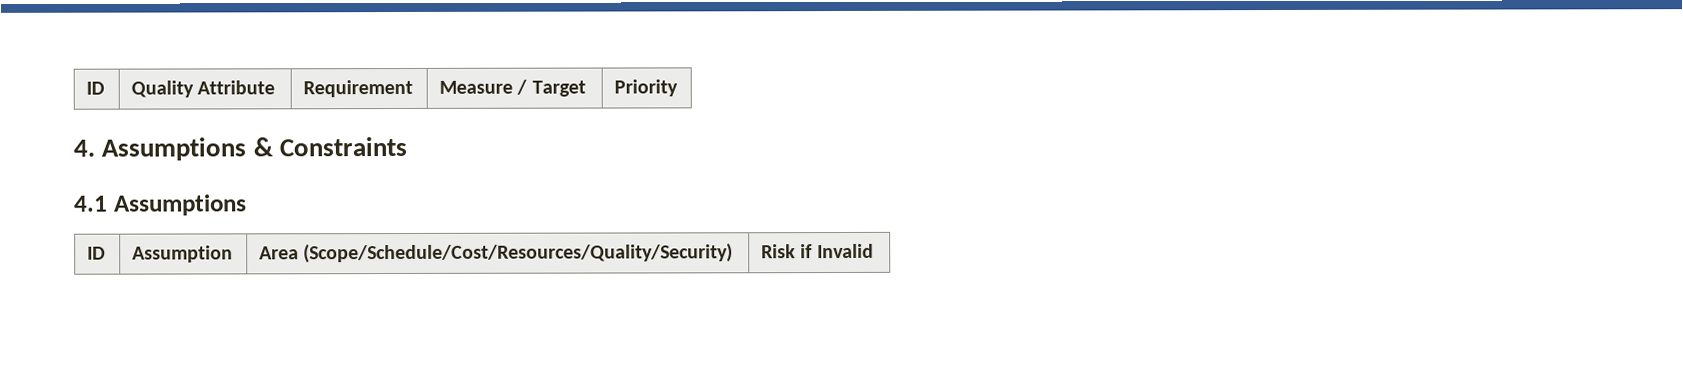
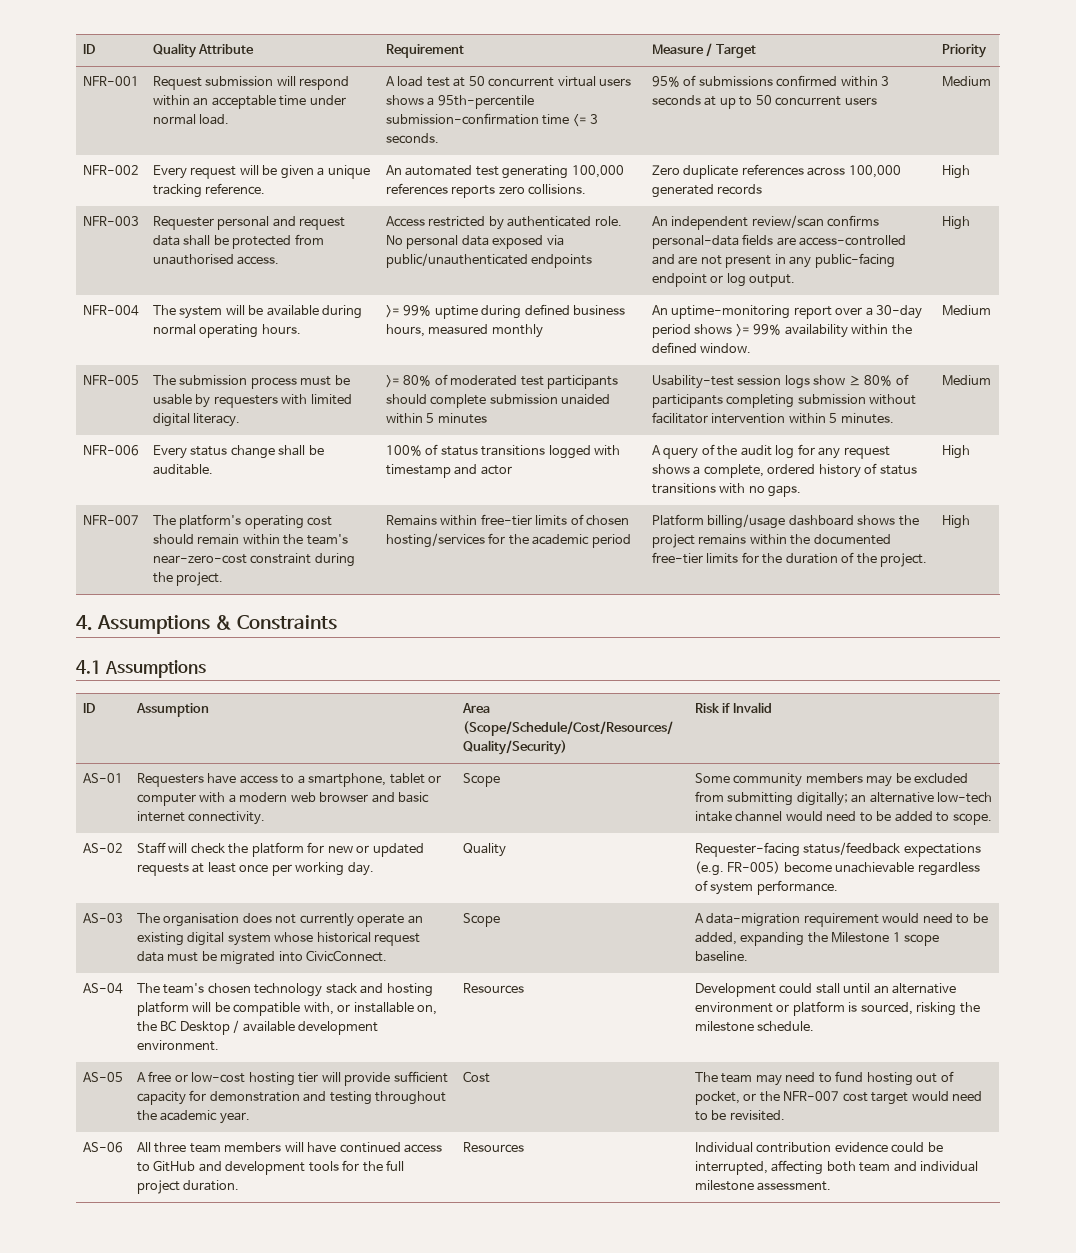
+ NFR-001 | Request submission will respond within an acceptable time under normal load. | A load test at 50 concurrent virtual users shows a 95th-percentile submission-confirmation time <= 3 seconds. | 95% of submissions confirmed within 3 seconds at up to 50 concurrent users | Medium
+ NFR-002 | Every request will be given a unique tracking reference. | An automated test generating 100,000 references reports zero collisions. | Zero duplicate references across 100,000 generated records | High
+ NFR-003 | Requester personal and request data shall be protected from unauthorised access. | Access restricted by authenticated role. No personal data exposed via public/unauthenticated endpoints | An independent review/scan confirms personal-data fields are access-controlled and are not present in any public-facing endpoint or log output. | High
+ NFR-004 | The system will be available during normal operating hours. | >= 99% uptime during defined business hours, measured monthly | An uptime-monitoring report over a 30-day period shows >= 99% availability within the defined window. | Medium
+ NFR-005 | The submission process must be usable by requesters with limited digital literacy. | >= 80% of moderated test participants should complete submission unaided within 5 minutes | Usability-test session logs show ≥ 80% of participants completing submission without facilitator intervention within 5 minutes. | Medium
+ NFR-006 | Every status change shall be auditable. | 100% of status transitions logged with timestamp and actor | A query of the audit log for any request shows a complete, ordered history of status transitions with no gaps. | High
+ NFR-007 | The platform's operating cost should remain within the team's near-zero-cost constraint during the project. | Remains within free-tier limits of chosen hosting/services for the academic period | Platform billing/usage dashboard shows the project remains within the documented free-tier limits for the duration of the project. | High
+ AS-01 | Requesters have access to a smartphone, tablet or computer with a modern web browser and basic internet connectivity. | Scope | Some community members may be excluded from submitting digitally; an alternative low-tech intake channel would need to be added to scope.
+ AS-02 | Staff will check the platform for new or updated requests at least once per working day. | Quality | Requester-facing status/feedback expectations (e.g. FR-005) become unachievable regardless of system performance.
+ AS-03 | The organisation does not currently operate an existing digital system whose historical request data must be migrated into CivicConnect. | Scope | A data-migration requirement would need to be added, expanding the Milestone 1 scope baseline.
+ AS-04 | The team's chosen technology stack and hosting platform will be compatible with, or installable on, the BC Desktop / available development environment. | Resources | Development could stall until an alternative environment or platform is sourced, risking the milestone schedule.
+ AS-05 | A free or low-cost hosting tier will provide sufficient capacity for demonstration and testing throughout the academic year. | Cost | The team may need to fund hosting out of pocket, or the NFR-007 cost target would need to be revisited.
+ AS-06 | All three team members will have continued access to GitHub and development tools for the full project duration. | Resources | Individual contribution evidence could be interrupted, affecting both team and individual milestone assessment.

